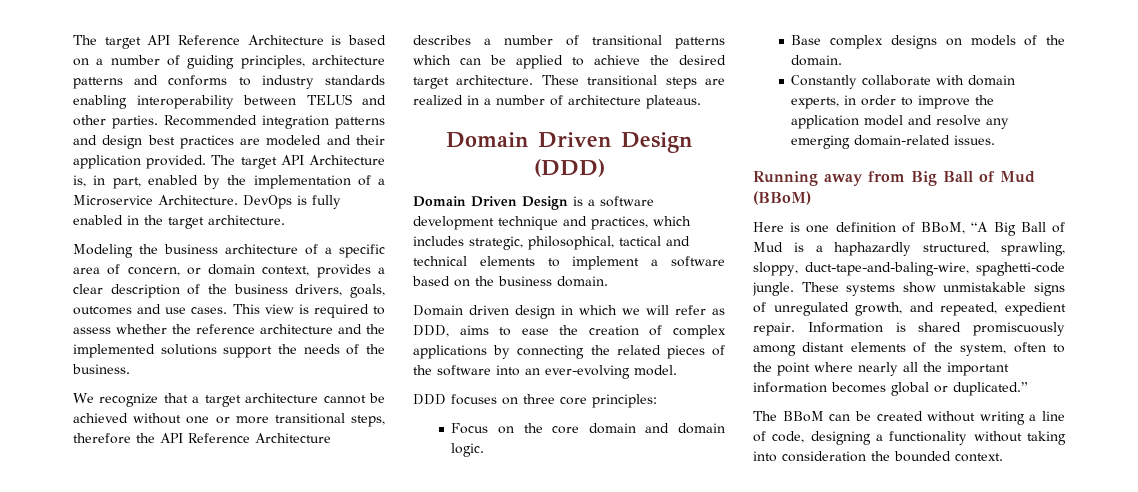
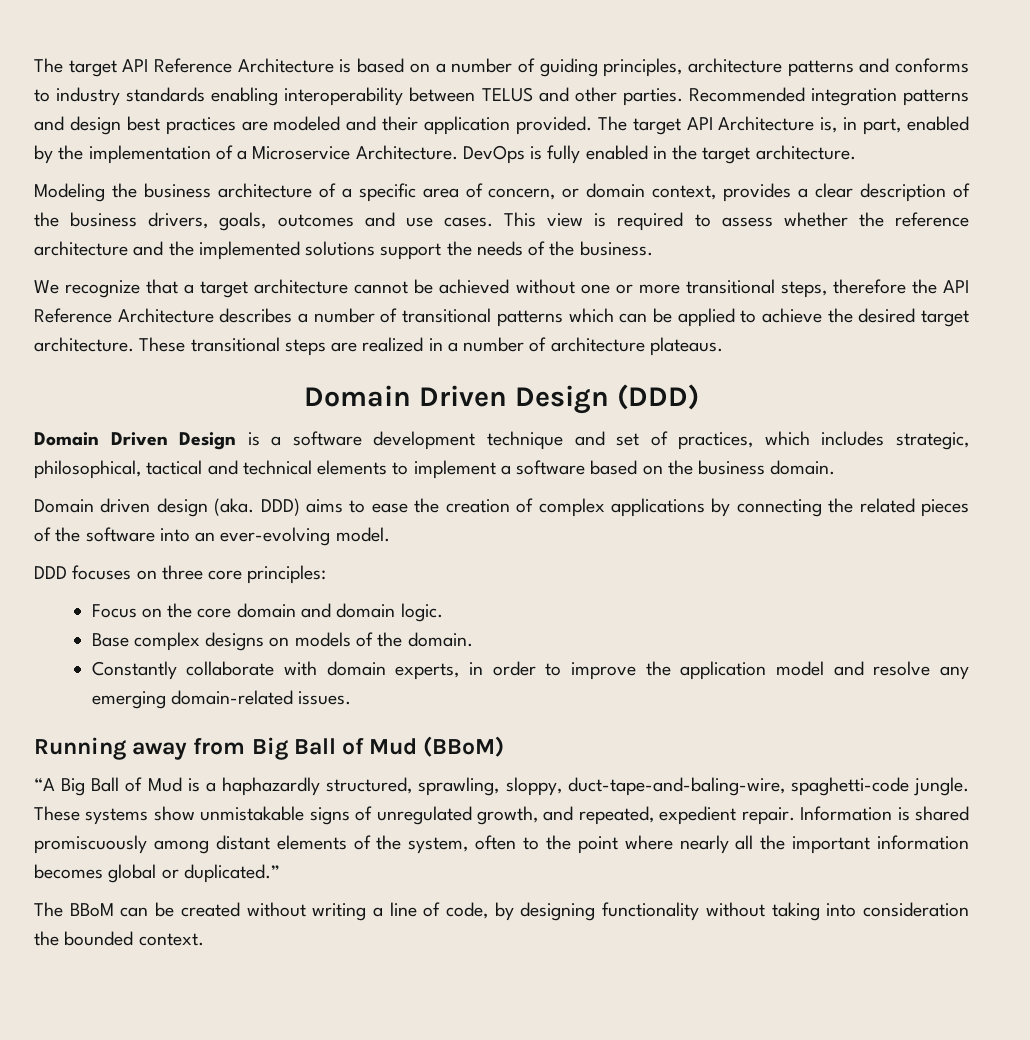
- Domain Driven Design is a software development technique and practices, which includes strategic, philosophical, tactical and technical elements to implement a software based on the business domain.
+ Domain Driven Design is a software development technique and set of practices, which includes strategic, philosophical, tactical and technical elements to implement a software based on the business domain.
- Domain driven design in which we will refer as DDD, aims to ease the creation of complex applications by connecting the related pieces of the software into an ever-evolving model.
+ Domain driven design (aka. DDD) aims to ease the creation of complex applications by connecting the related pieces of the software into an ever-evolving model.
- Here is one definition of BBoM, “A Big Ball of Mud is a haphazardly structured, sprawling, sloppy, duct-tape-and-baling-wire, spaghetti-code jungle.
+ “A Big Ball of Mud is a haphazardly structured, sprawling, sloppy, duct-tape-and-baling-wire, spaghetti-code jungle.
- The BBoM can be created without writing a line of code, designing a functionality without taking into consideration the bounded context.
+ The BBoM can be created without writing a line of code, by designing functionality without taking into consideration the bounded context.

